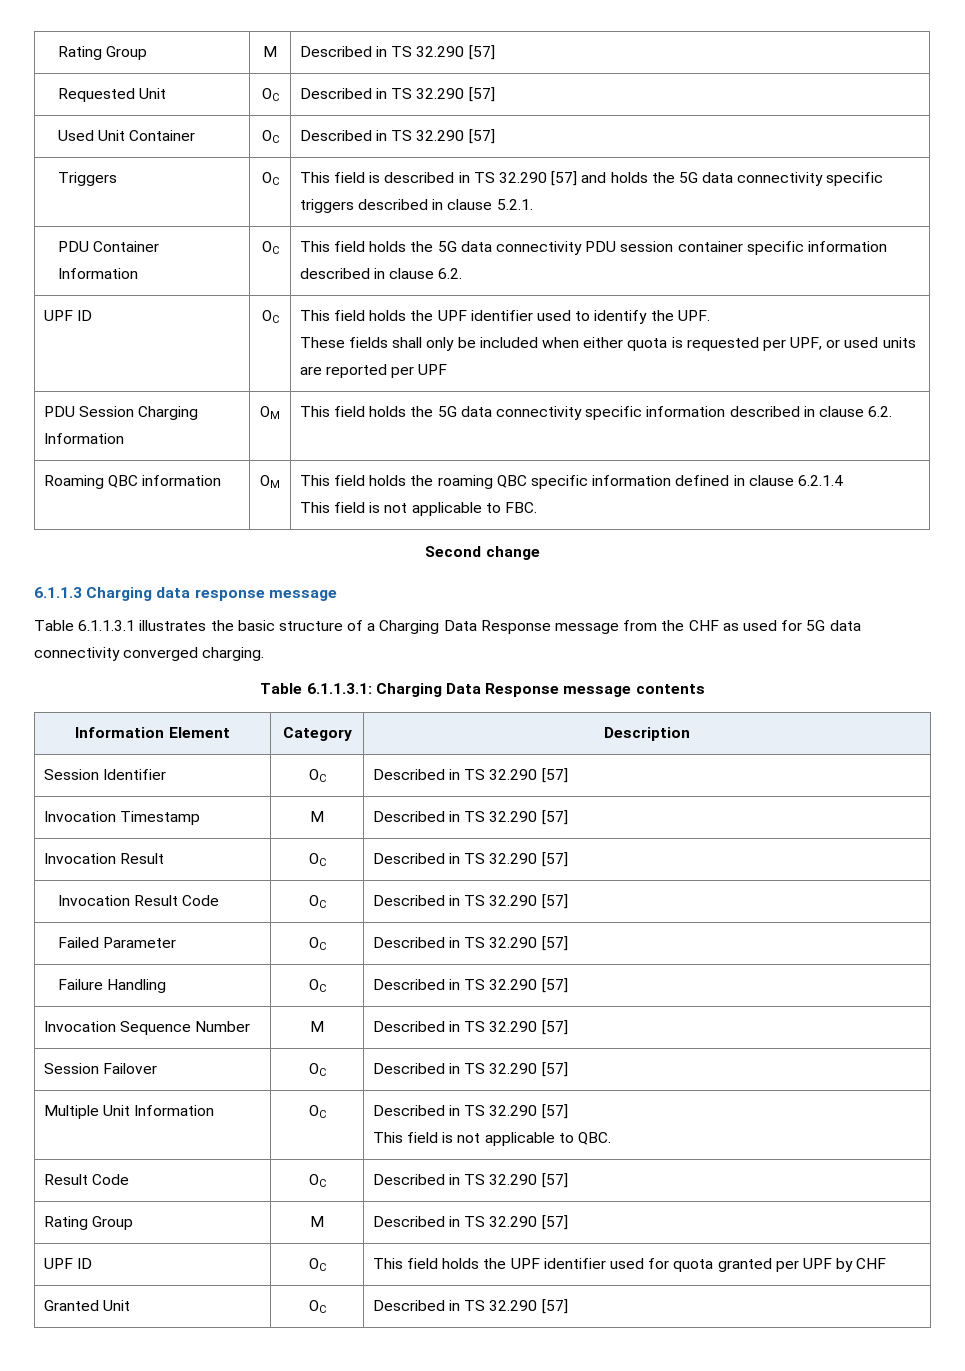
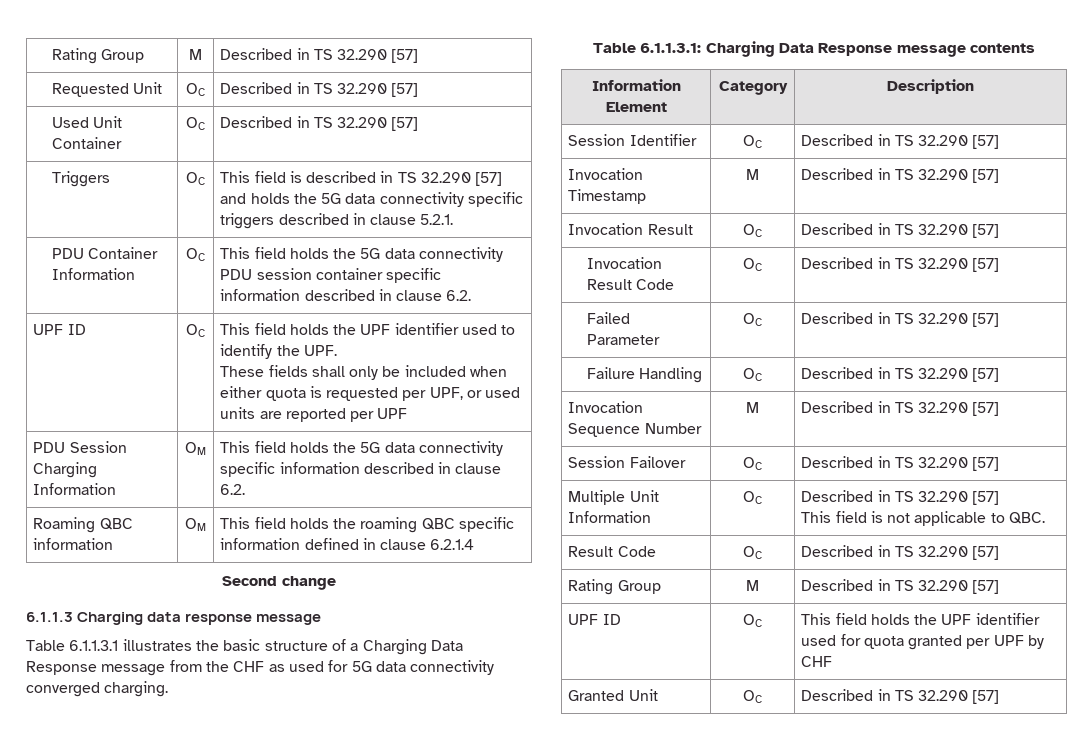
  Roaming QBC information | OM | This field holds the roaming QBC specific information defined in clause 6.2.1.4
- This field is not applicable to FBC.

